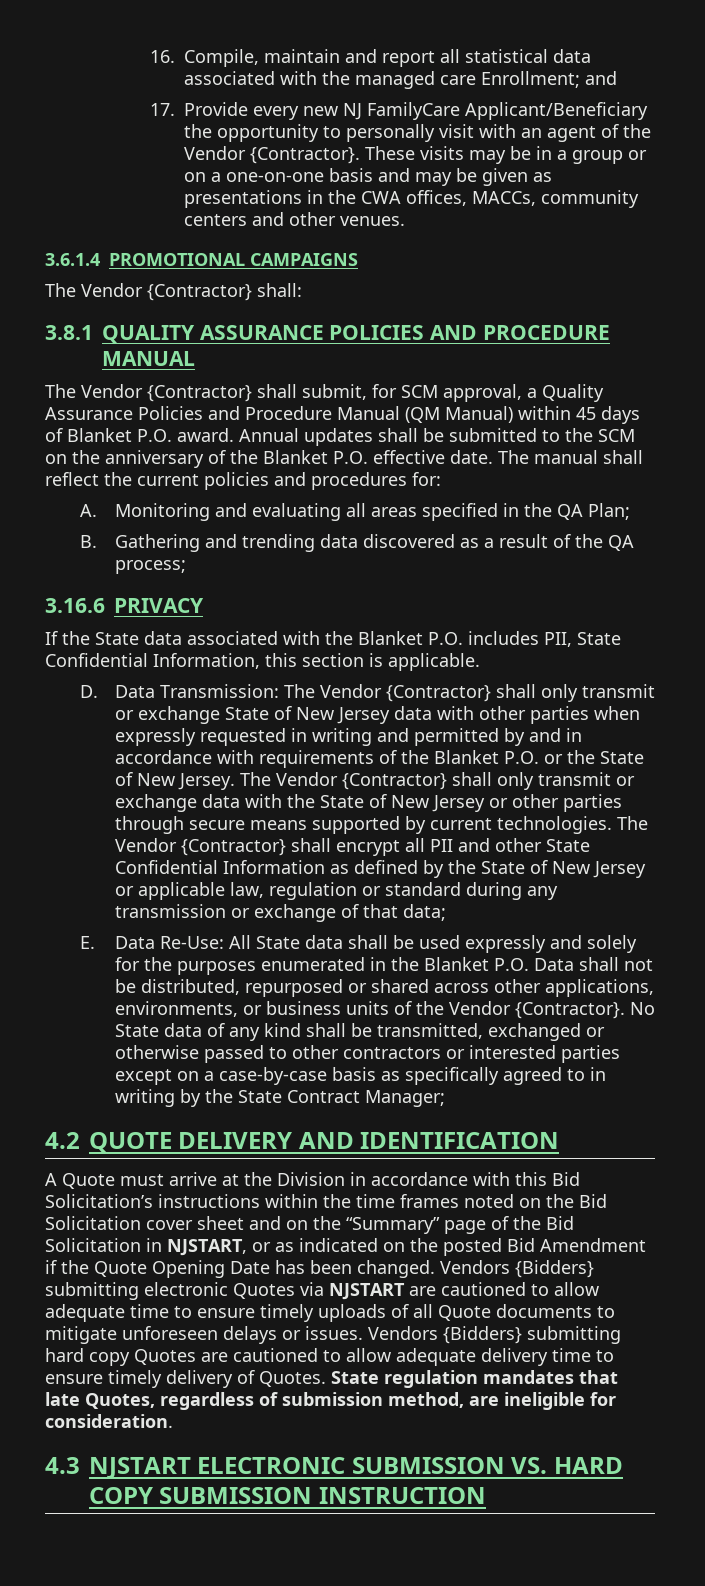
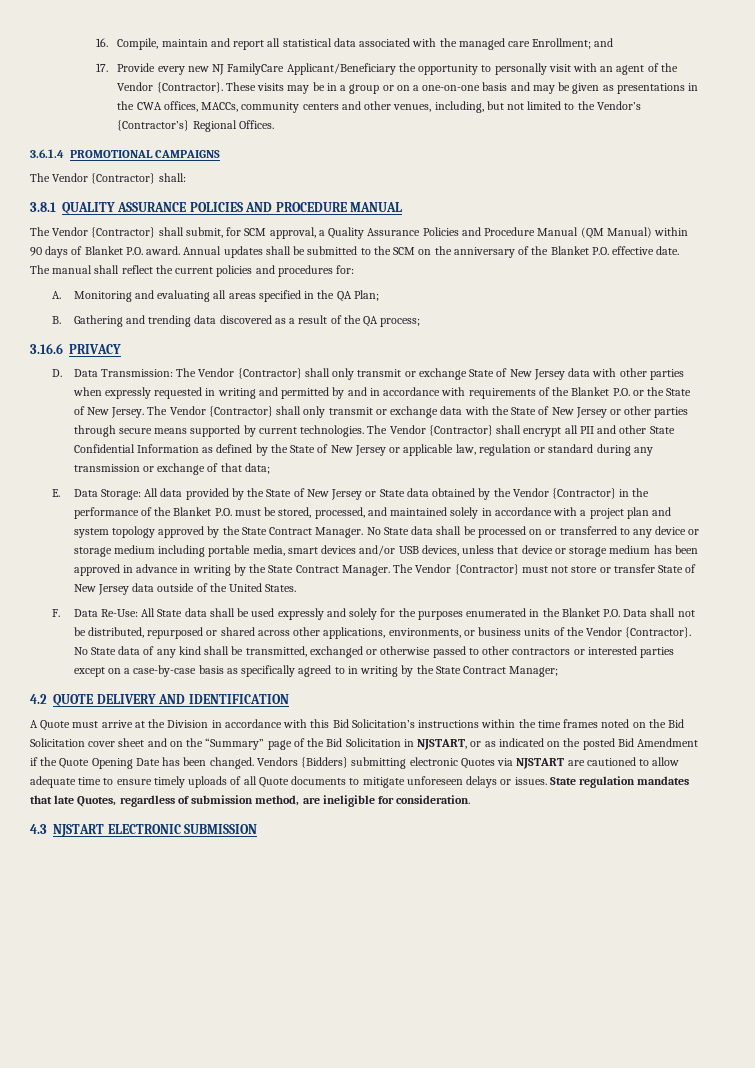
- These visits may be in a group or on a one-on-one basis and may be given as presentations in the CWA offices, MACCs, community centers and other venues.
+ These visits may be in a group or on a one-on-one basis and may be given as presentations in the CWA offices, MACCs, community centers and other venues, including, but not limited to the Vendor’s {Contractor’s} Regional Offices.
- The Vendor {Contractor} shall submit, for SCM approval, a Quality Assurance Policies and Procedure Manual (QM Manual) within 45 days of Blanket P.O. award.
+ The Vendor {Contractor} shall submit, for SCM approval, a Quality Assurance Policies and Procedure Manual (QM Manual) within 90 days of Blanket P.O. award.
- If the State data associated with the Blanket P.O. includes PII, State Confidential Information, this section is applicable.
- E. Data Re-Use: All State data shall be used expressly and solely for the purposes enumerated in the Blanket P.O. Data shall not be distributed, repurposed or shared across other applications, environments, or business units of the Vendor {Contractor}.
+ E. Data Storage: All data provided by the State of New Jersey or State data obtained by the Vendor {Contractor} in the performance of the Blanket P.O. must be stored, processed, and maintained solely in accordance with a project plan and system topology approved by the State Contract Manager. No State data shall be processed on or transferred to any device or storage medium including portable media, smart devices and/or USB devices, unless that device or storage medium has been approved in advance in writing by the State Contract Manager. The Vendor {Contractor} must not store or transfer State of New Jersey data outside of the United States.
+ F. Data Re-Use: All State data shall be used expressly and solely for the purposes enumerated in the Blanket P.O. Data shall not be distributed, repurposed or shared across other applications, environments, or business units of the Vendor {Contractor}.
- Vendors {Bidders} submitting hard copy Quotes are cautioned to allow adequate delivery time to ensure timely delivery of Quotes.
- 4.3 NJSTART ELECTRONIC SUBMISSION VS. HARD COPY SUBMISSION INSTRUCTION
+ 4.3 NJSTART ELECTRONIC SUBMISSION

